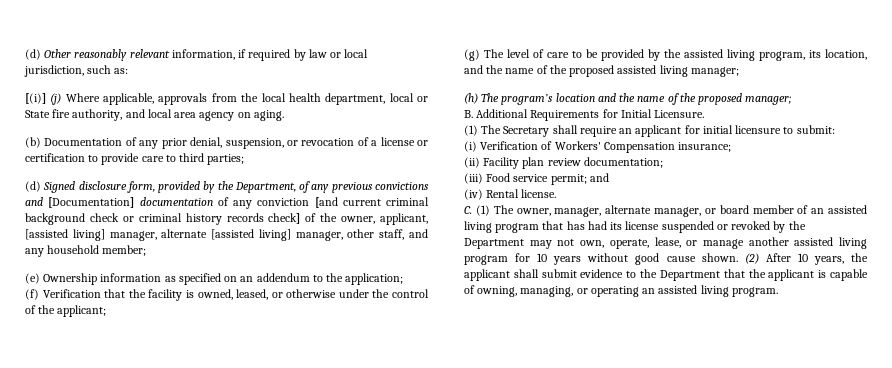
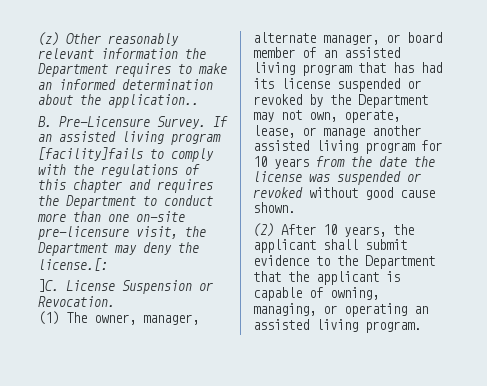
- (d) Other reasonably relevant information, if required by law or local jurisdiction, such as:
- [(i)] (j) Where applicable, approvals from the local health department, local or State fire authority, and local area agency on aging.
- (b) Documentation of any prior denial, suspension, or revocation of a license or certification to provide care to third parties;
- (d) Signed disclosure form, provided by the Department, of any previous convictions and [Documentation] documentation of any conviction [and current criminal background check or criminal history records check] of the owner, applicant, [assisted living] manager, alternate [assisted living] manager, other staff, and any household member;
- (e) Ownership information as specified on an addendum to the application;
- (f) Verification that the facility is owned, leased, or otherwise under the control of the applicant;
- (g) The level of care to be provided by the assisted living program, its location, and the name of the proposed assisted living manager;
- (h) The program’s location and the name of the proposed manager;
- B. Additional Requirements for Initial Licensure.
- (1) The Secretary shall require an applicant for initial licensure to submit:
- (i) Verification of Workers' Compensation insurance;
- (ii) Facility plan review documentation;
- (iii) Food service permit; and
- (iv) Rental license.
- C. (1) The owner, manager, alternate manager, or board member of an assisted living program that has had its license suspended or revoked by the Department may not own, operate, lease, or manage another assisted living program for 10 years without good cause shown. (2) After 10 years, the applicant shall submit evidence to the Department that the applicant is capable of owning, managing, or operating an assisted living program.
+ (z) Other reasonably relevant information the Department requires to make an informed determination about the application..
+ B. Pre-Licensure Survey. If an assisted living program [facility]fails to comply with the regulations of this chapter and requires the Department to conduct more than one on-site pre-licensure visit, the Department may deny the license.[:
+ ]C. License Suspension or Revocation.
+ (1) The owner, manager, alternate manager, or board member of an assisted living program that has had its license suspended or revoked by the Department may not own, operate, lease, or manage another assisted living program for 10 years from the date the license was suspended or revoked without good cause shown.
+ (2) After 10 years, the applicant shall submit evidence to the Department that the applicant is capable of owning, managing, or operating an assisted living program.

